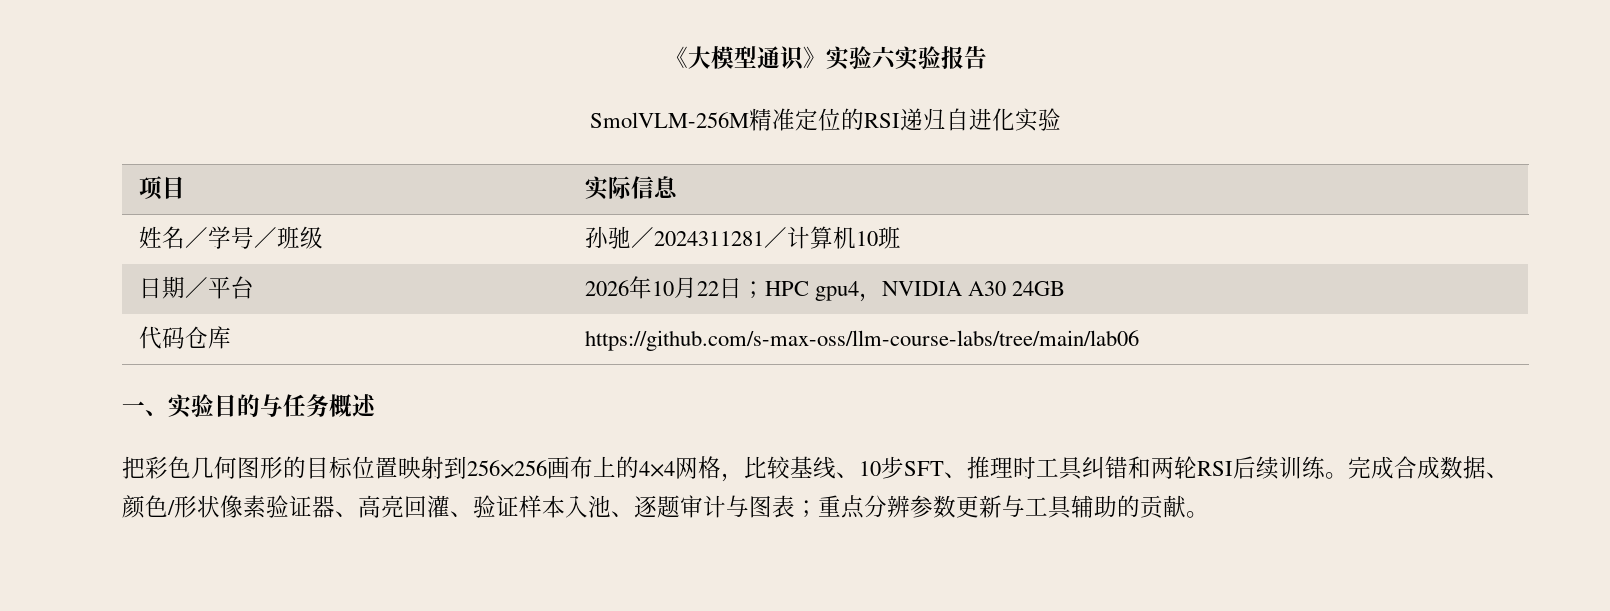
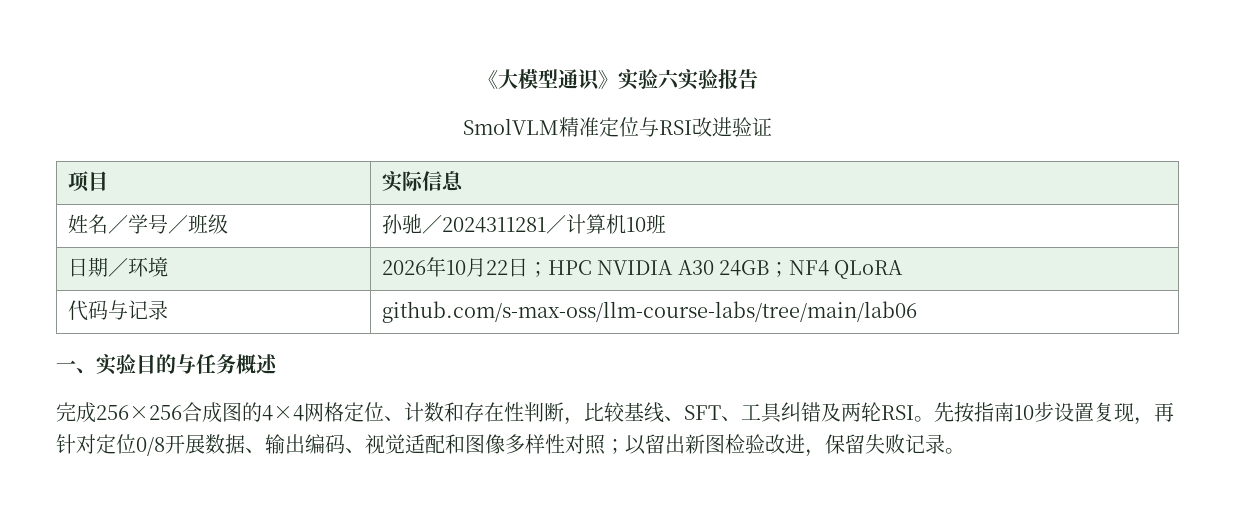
- SmolVLM-256M精准定位的RSI递归自进化实验
+ SmolVLM精准定位与RSI改进验证
- 日期／平台 | 2026年10月22日；HPC gpu4，NVIDIA A30 24GB
+ 日期／环境 | 2026年10月22日；HPC NVIDIA A30 24GB；NF4 QLoRA
- 代码仓库 | https://github.com/s-max-oss/llm-course-labs/tree/main/lab06
+ 代码与记录 | github.com/s-max-oss/llm-course-labs/tree/main/lab06
- 把彩色几何图形的目标位置映射到256×256画布上的4×4网格，比较基线、10步SFT、推理时工具纠错和两轮RSI后续训练。完成合成数据、颜色/形状像素验证器、高亮回灌、验证样本入池、逐题审计与图表；重点分辨参数更新与工具辅助的贡献。
+ 完成256×256合成图的4×4网格定位、计数和存在性判断，比较基线、SFT、工具纠错及两轮RSI。先按指南10步设置复现，再针对定位0/8开展数据、输出编码、视觉适配和图像多样性对照；以留出新图检验改进，保留失败记录。

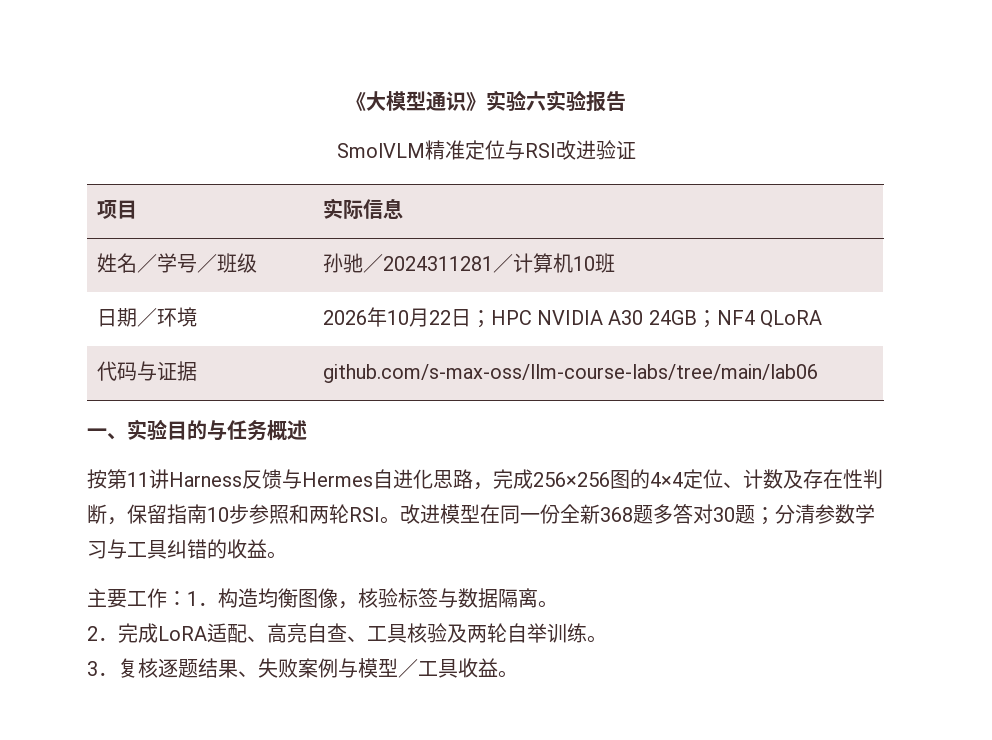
- 代码与记录 | github.com/s-max-oss/llm-course-labs/tree/main/lab06
+ 代码与证据 | github.com/s-max-oss/llm-course-labs/tree/main/lab06
- 完成256×256合成图的4×4网格定位、计数和存在性判断，比较基线、SFT、工具纠错及两轮RSI。先按指南10步设置复现，再针对定位0/8开展数据、输出编码、视觉适配和图像多样性对照；以留出新图检验改进，保留失败记录。
+ 按第11讲Harness反馈与Hermes自进化思路，完成256×256图的4×4定位、计数及存在性判断，保留指南10步参照和两轮RSI。改进模型在同一份全新368题多答对30题；分清参数学习与工具纠错的收益。
+ 主要工作：1．构造均衡图像，核验标签与数据隔离。
+ 2．完成LoRA适配、高亮自查、工具核验及两轮自举训练。
+ 3．复核逐题结果、失败案例与模型／工具收益。

